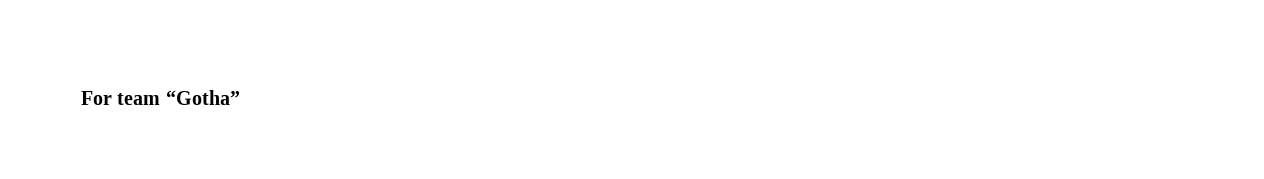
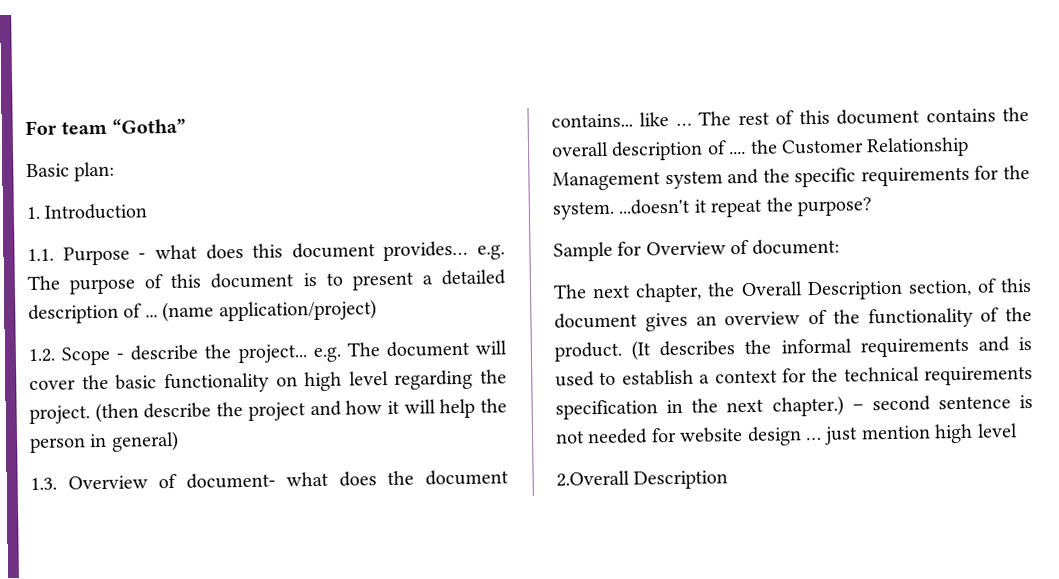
+ Basic plan:
+ 1. Introduction
+ 1.1. Purpose - what does this document provides… e.g. The purpose of this document is to present a detailed description of ... (name application/project)
+ 1.2. Scope - describe the project... e.g. The document will cover the basic functionality on high level regarding the project. (then describe the project and how it will help the person in general)
+ 1.3. Overview of document- what does the document contains... like … The rest of this document contains the overall description of .... the Customer Relationship Management system and the specific requirements for the system. ...doesn't it repeat the purpose?
+ Sample for Overview of document:
+ The next chapter, the Overall Description section, of this document gives an overview of the functionality of the product. (It describes the informal requirements and is used to establish a context for the technical requirements specification in the next chapter.) – second sentence is not needed for website design … just mention high level
+ 2.Overall Description

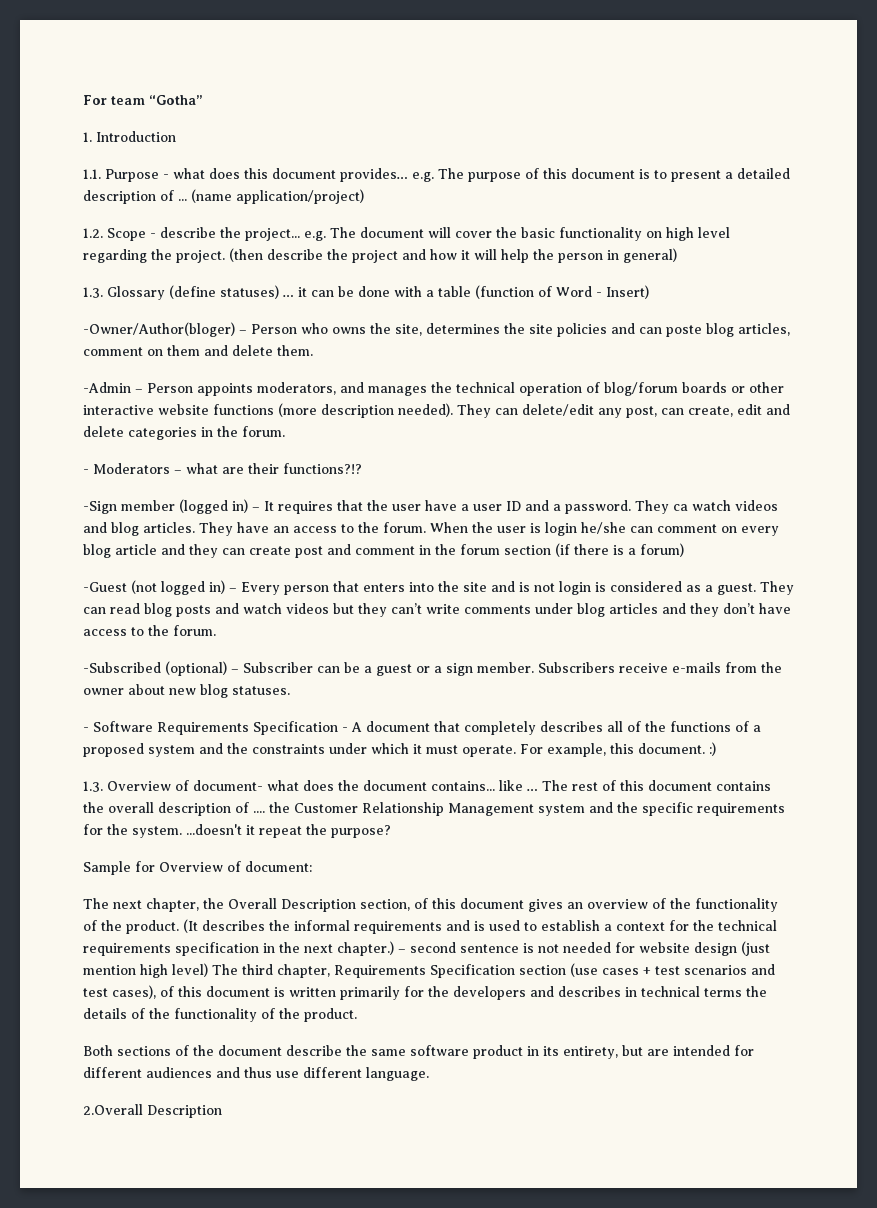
- Basic plan:
+ 1.3. Glossary (define statuses) … it can be done with a table (function of Word - Insert)
+ -Owner/Author(bloger) – Person who owns the site, determines the site policies and can poste blog articles, comment on them and delete them.
+ -Admin – Person appoints moderators, and manages the technical operation of blog/forum boards or other interactive website functions (more description needed). They can delete/edit any post, can create, edit and delete categories in the forum.
+ - Moderators – what are their functions?!?
+ -Sign member (logged in) – It requires that the user have a user ID and a password. They ca watch videos and blog articles. They have an access to the forum. When the user is login he/she can comment on every blog article and they can create post and comment in the forum section (if there is a forum)
+ -Guest (not logged in) – Every person that enters into the site and is not login is considered as a guest. They can read blog posts and watch videos but they can’t write comments under blog articles and they don’t have access to the forum.
+ -Subscribed (optional) – Subscriber can be a guest or a sign member. Subscribers receive e-mails from the owner about new blog statuses.
+ - Software Requirements Specification - A document that completely describes all of the functions of a proposed system and the constraints under which it must operate. For example, this document. :)
- – second sentence is not needed for website design … just mention high level
+ – second sentence is not needed for website design (just mention high level) The third chapter, Requirements Specification section (use cases + test scenarios and test cases), of this document is written primarily for the developers and describes in technical terms the details of the functionality of the product.
+ Both sections of the document describe the same software product in its entirety, but are intended for different audiences and thus use different language.

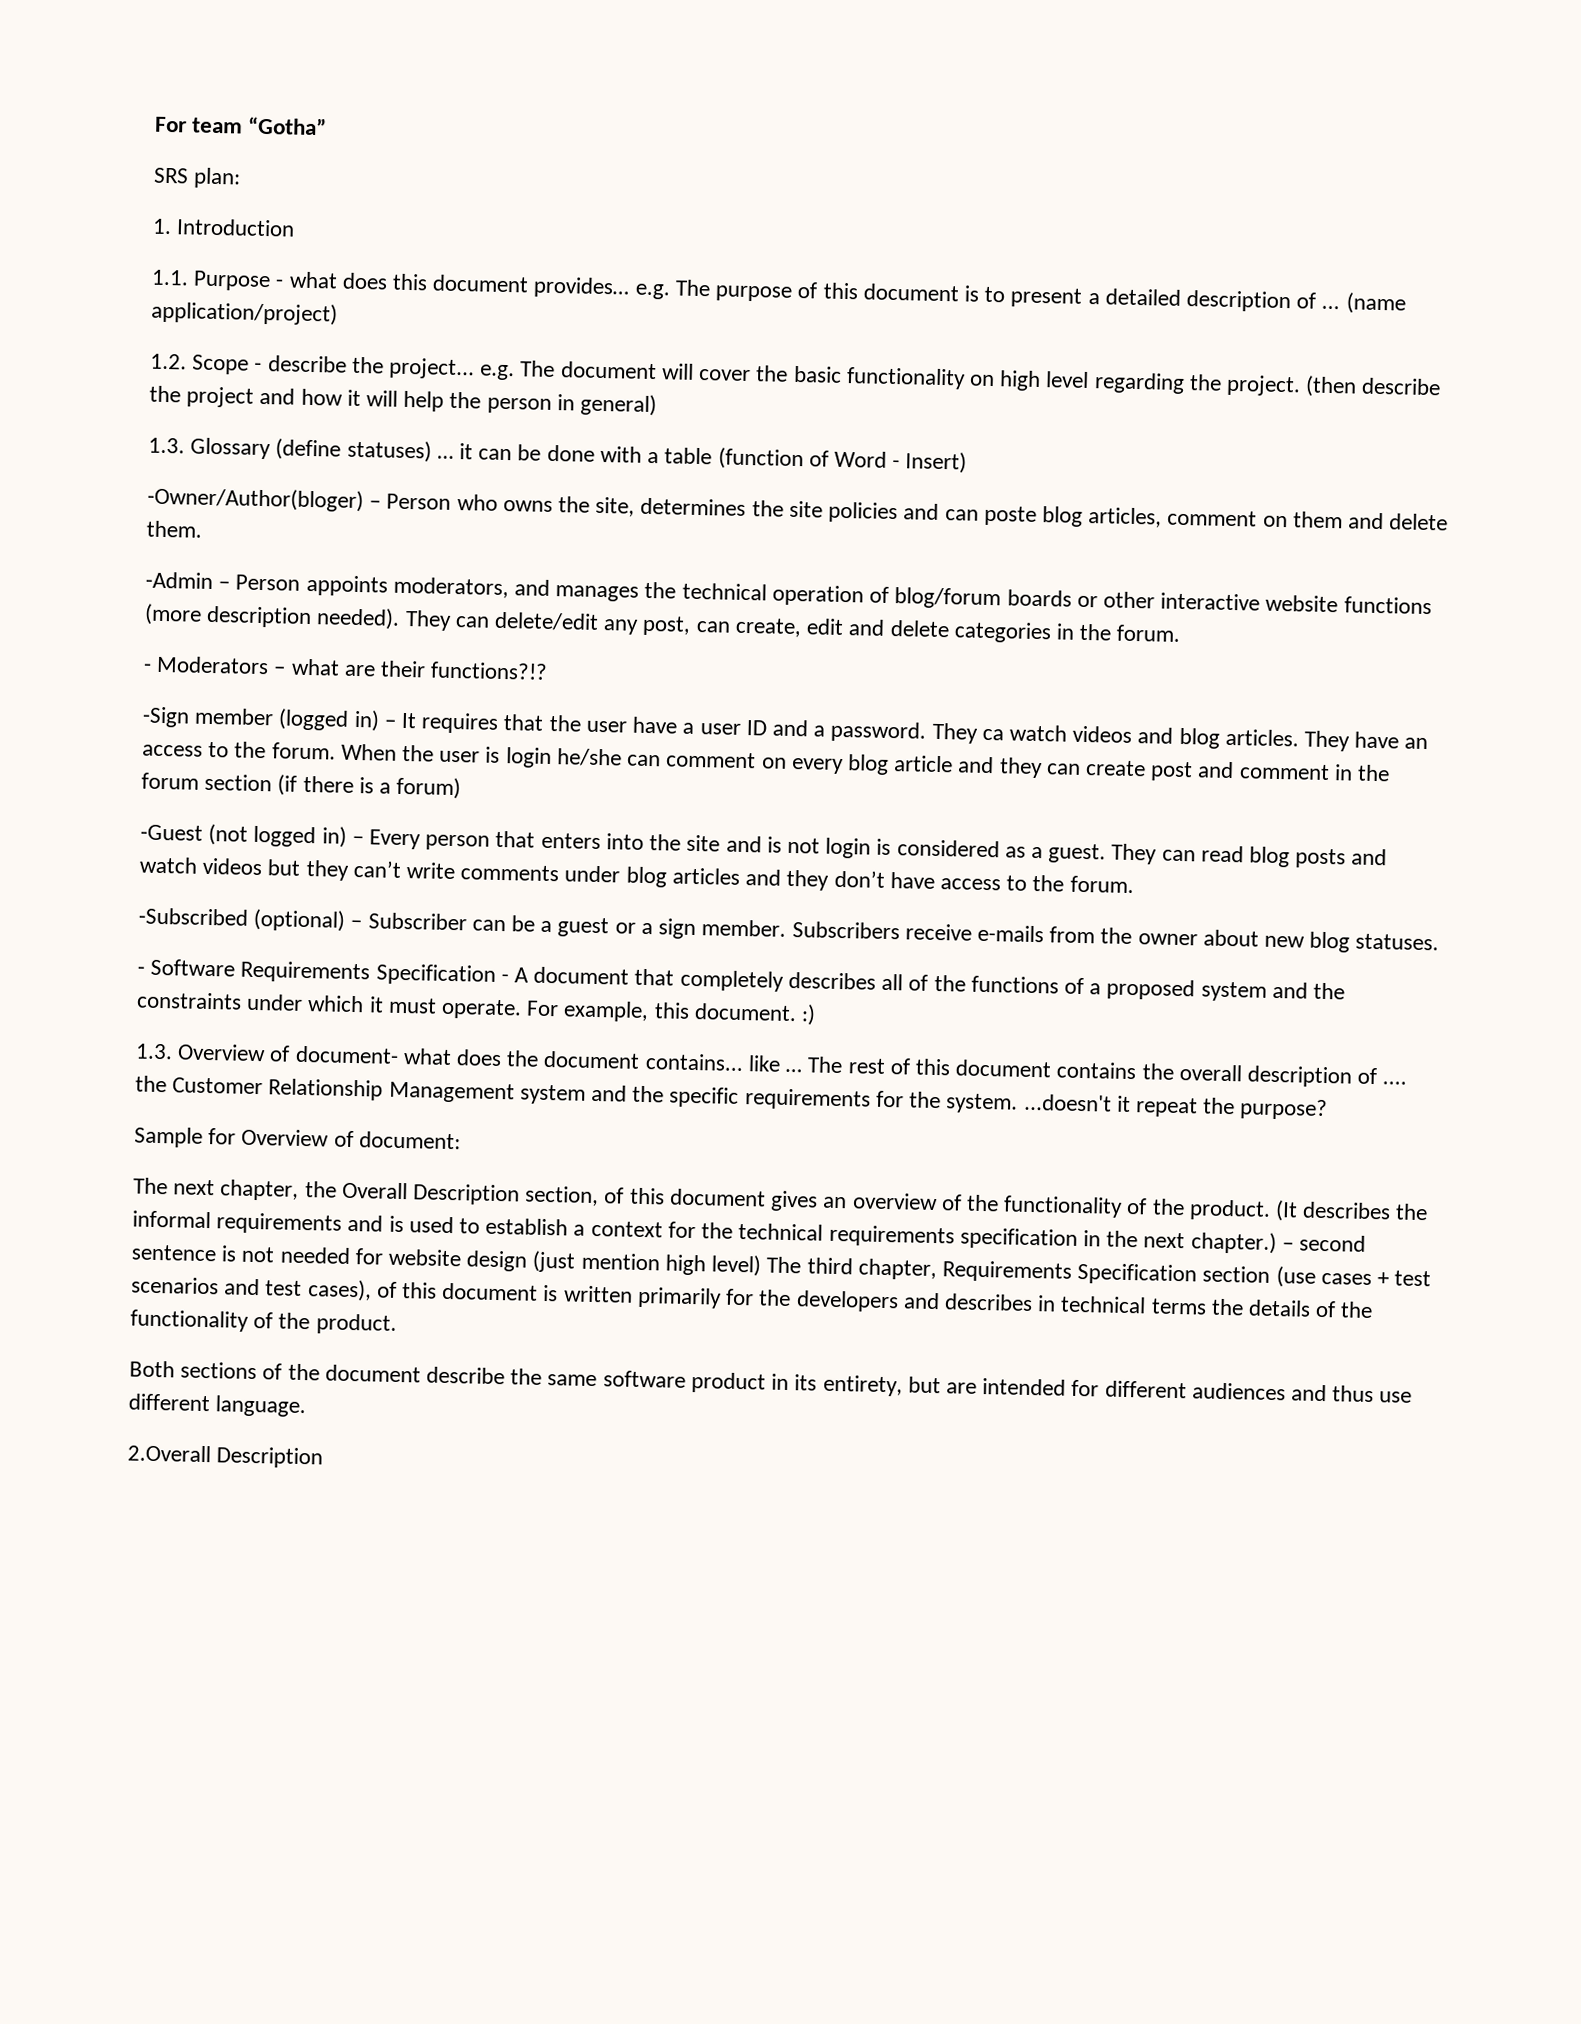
+ SRS plan:

